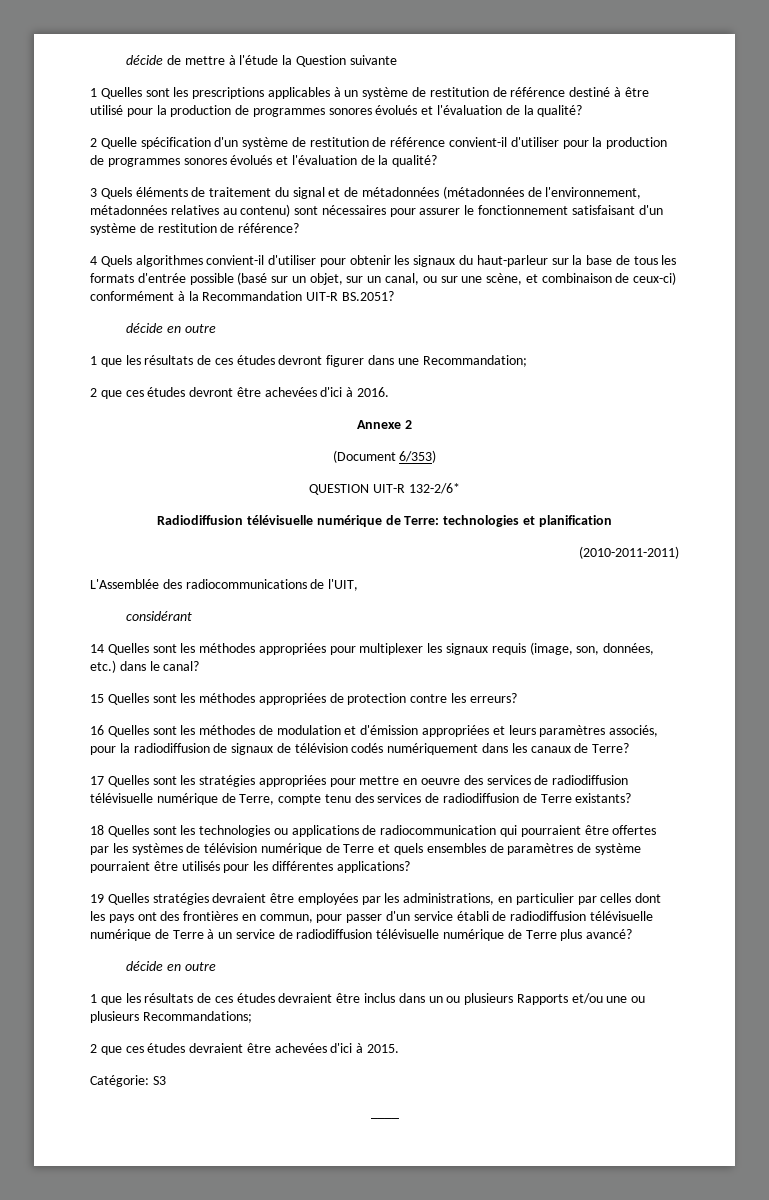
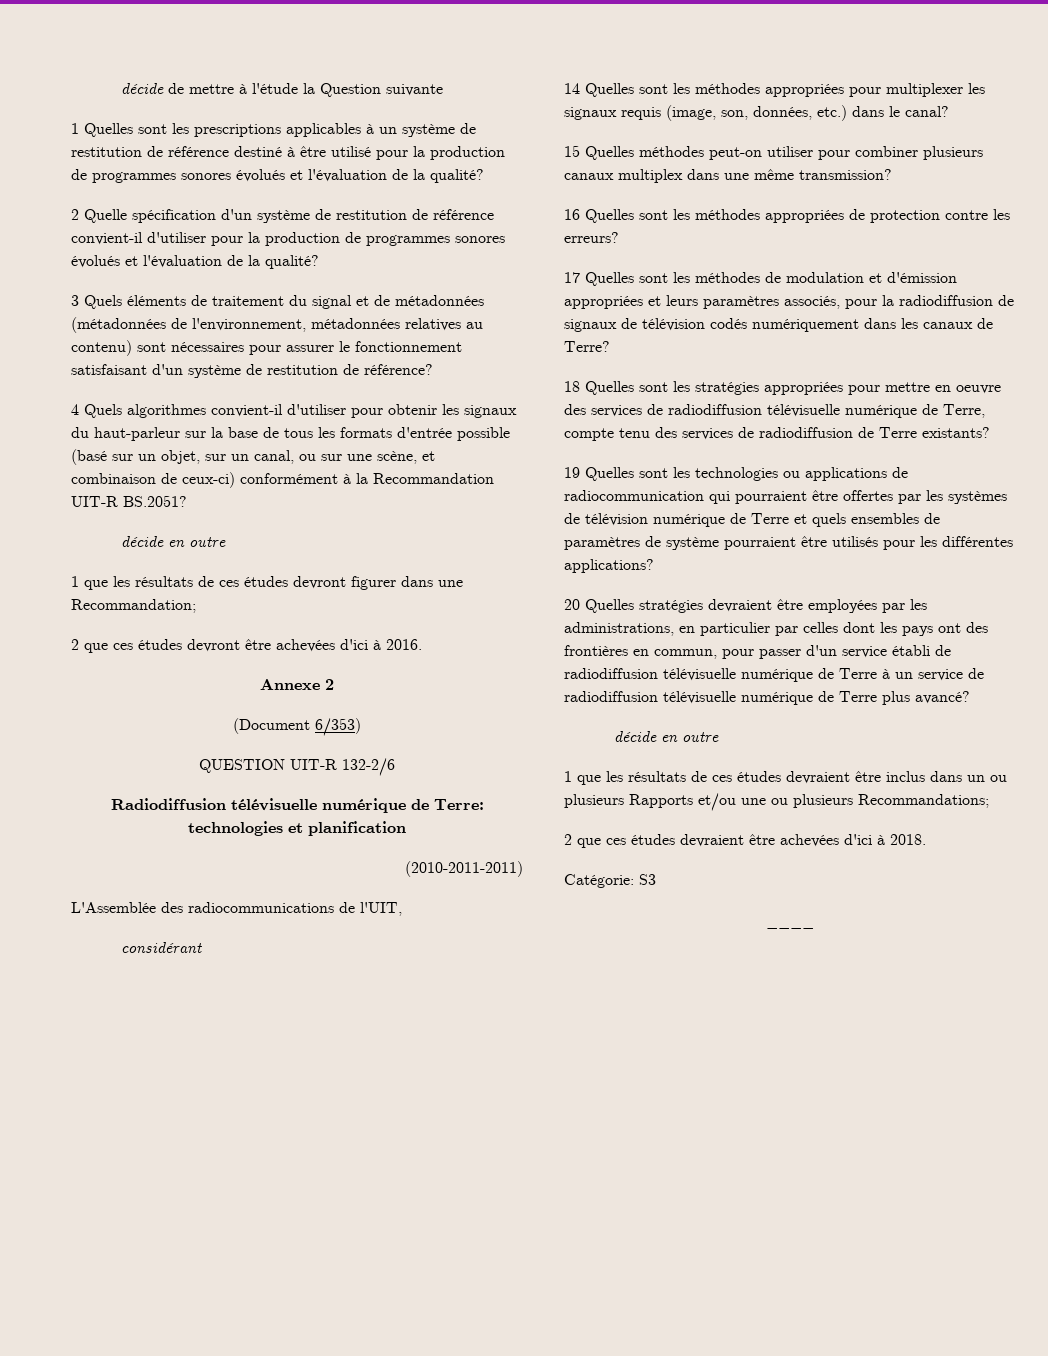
- QUESTION UIT-R 132-2/6*
+ QUESTION UIT-R 132-2/6
- 15 Quelles sont les méthodes appropriées de protection contre les erreurs?
+ 15 Quelles méthodes peut-on utiliser pour combiner plusieurs canaux multiplex dans une même transmission?
+ 16 Quelles sont les méthodes appropriées de protection contre les erreurs?
- 16 Quelles sont les méthodes de modulation et d'émission appropriées et leurs paramètres associés, pour la radiodiffusion de signaux de télévision codés numériquement dans les canaux de Terre?
+ 17 Quelles sont les méthodes de modulation et d'émission appropriées et leurs paramètres associés, pour la radiodiffusion de signaux de télévision codés numériquement dans les canaux de Terre?
- 17 Quelles sont les stratégies appropriées pour mettre en oeuvre des services de radiodiffusion télévisuelle numérique de Terre, compte tenu des services de radiodiffusion de Terre existants?
+ 18 Quelles sont les stratégies appropriées pour mettre en oeuvre des services de radiodiffusion télévisuelle numérique de Terre, compte tenu des services de radiodiffusion de Terre existants?
- 18 Quelles sont les technologies ou applications de radiocommunication qui pourraient être offertes par les systèmes de télévision numérique de Terre et quels ensembles de paramètres de système pourraient être utilisés pour les différentes applications?
+ 19 Quelles sont les technologies ou applications de radiocommunication qui pourraient être offertes par les systèmes de télévision numérique de Terre et quels ensembles de paramètres de système pourraient être utilisés pour les différentes applications?
- 19 Quelles stratégies devraient être employées par les administrations, en particulier par celles dont les pays ont des frontières en commun, pour passer d'un service établi de radiodiffusion télévisuelle numérique de Terre à un service de radiodiffusion télévisuelle numérique de Terre plus avancé?
+ 20 Quelles stratégies devraient être employées par les administrations, en particulier par celles dont les pays ont des frontières en commun, pour passer d'un service établi de radiodiffusion télévisuelle numérique de Terre à un service de radiodiffusion télévisuelle numérique de Terre plus avancé?
- 2 que ces études devraient être achevées d'ici à 2015.
+ 2 que ces études devraient être achevées d'ici à 2018.

